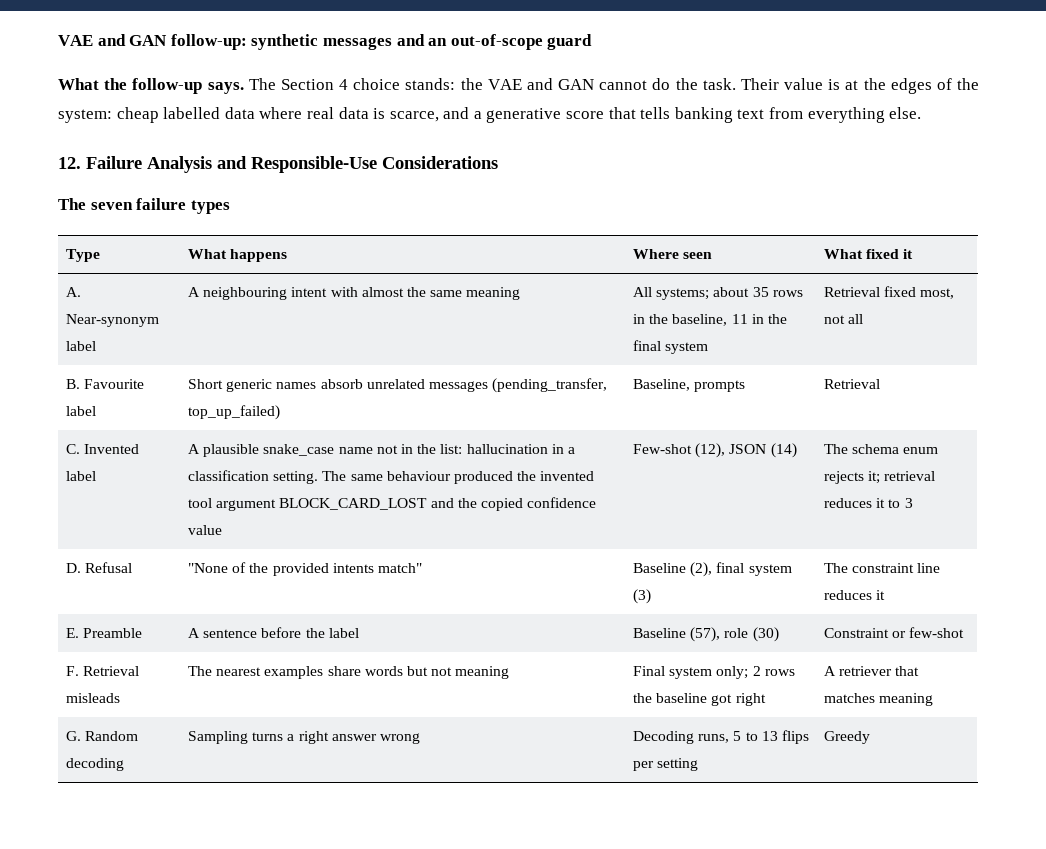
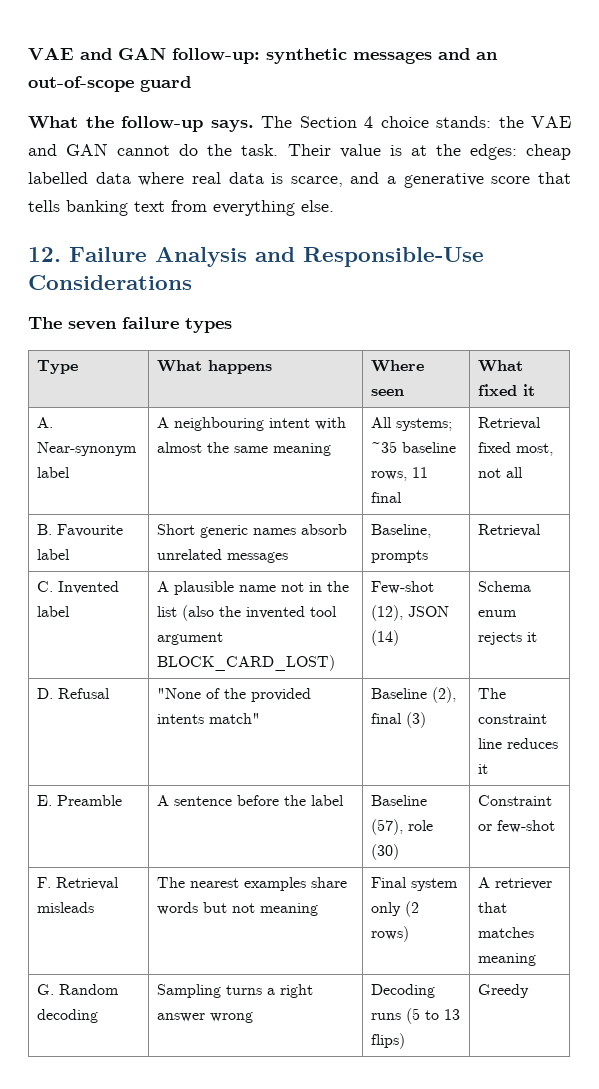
- Their value is at the edges of the system: cheap labelled data where real data is scarce, and a generative score that tells banking text from everything else.
+ Their value is at the edges: cheap labelled data where real data is scarce, and a generative score that tells banking text from everything else.
- A. Near-synonym label | A neighbouring intent with almost the same meaning | All systems; about 35 rows in the baseline, 11 in the final system | Retrieval fixed most, not all
+ A. Near-synonym label | A neighbouring intent with almost the same meaning | All systems; ~35 baseline rows, 11 final | Retrieval fixed most, not all
- B. Favourite label | Short generic names absorb unrelated messages (pending_transfer, top_up_failed) | Baseline, prompts | Retrieval
+ B. Favourite label | Short generic names absorb unrelated messages | Baseline, prompts | Retrieval
- A plausible snake_case name not in the list: hallucination in a classification setting. The same behaviour produced the invented tool argument BLOCK_CARD_LOST and the copied confidence value | Few-shot (12), JSON (14) | The schema enum rejects it; retrieval reduces it to 3
+ A plausible name not in the list (also the invented tool argument BLOCK_CARD_LOST) | Few-shot (12), JSON (14) | Schema enum rejects it
- D. Refusal | "None of the provided intents match" | Baseline (2), final system (3) | The constraint line reduces it
+ D. Refusal | "None of the provided intents match" | Baseline (2), final (3) | The constraint line reduces it
- F. Retrieval misleads | The nearest examples share words but not meaning | Final system only; 2 rows the baseline got right | A retriever that matches meaning
+ F. Retrieval misleads | The nearest examples share words but not meaning | Final system only (2 rows) | A retriever that matches meaning
- G. Random decoding | Sampling turns a right answer wrong | Decoding runs, 5 to 13 flips per setting | Greedy
+ G. Random decoding | Sampling turns a right answer wrong | Decoding runs (5 to 13 flips) | Greedy

